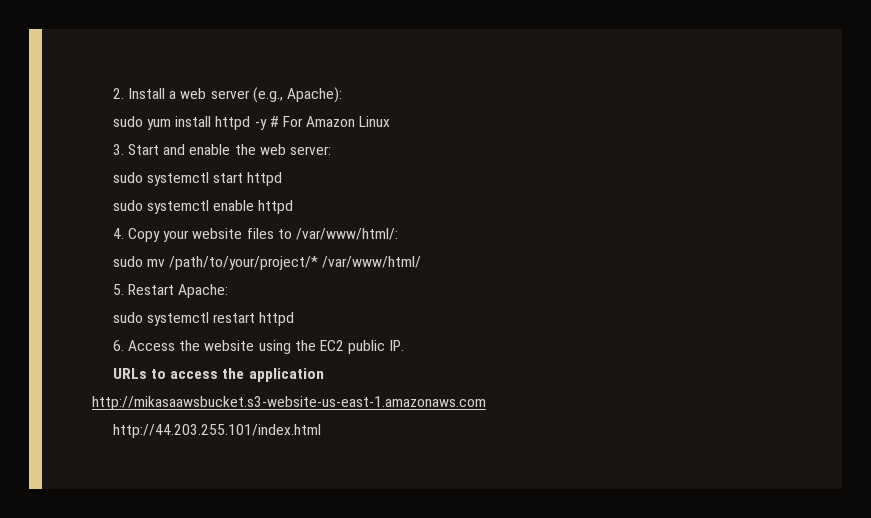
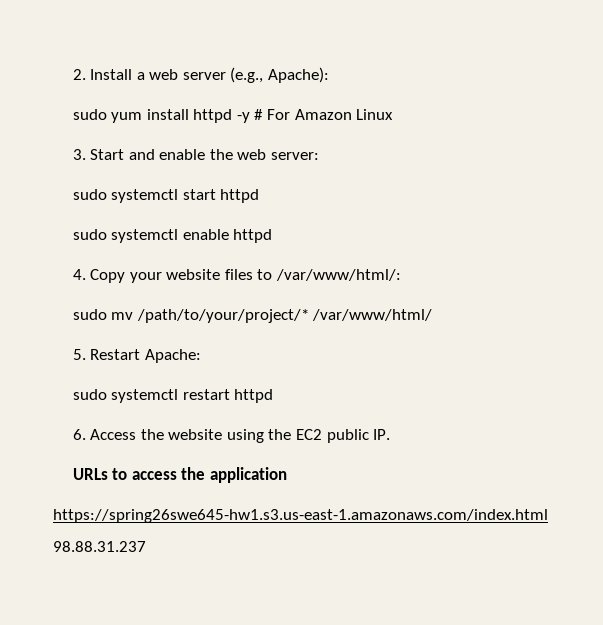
- http://mikasaawsbucket.s3-website-us-east-1.amazonaws.com
- http://44.203.255.101/index.html
+ https://spring26swe645-hw1.s3.us-east-1.amazonaws.com/index.html
+ 98.88.31.237

